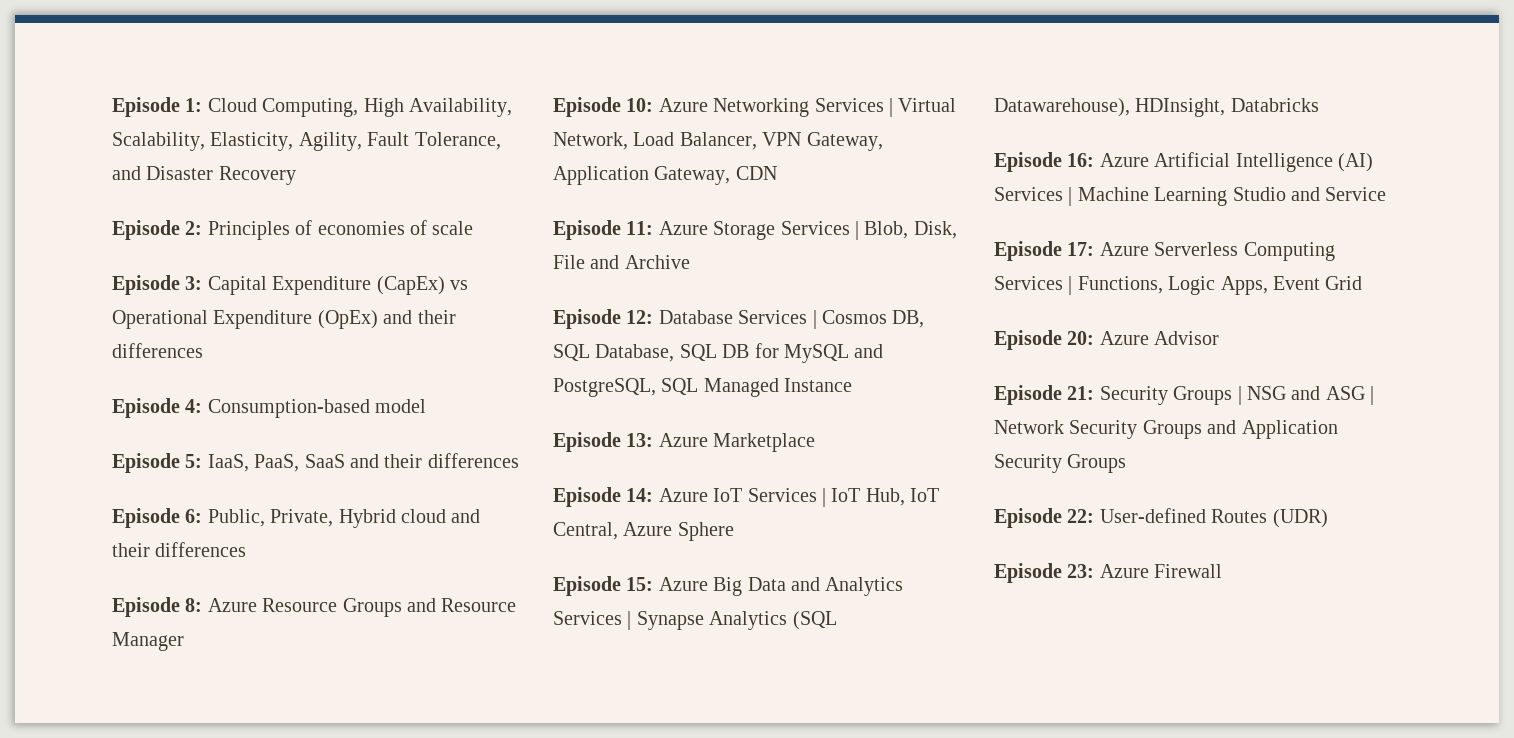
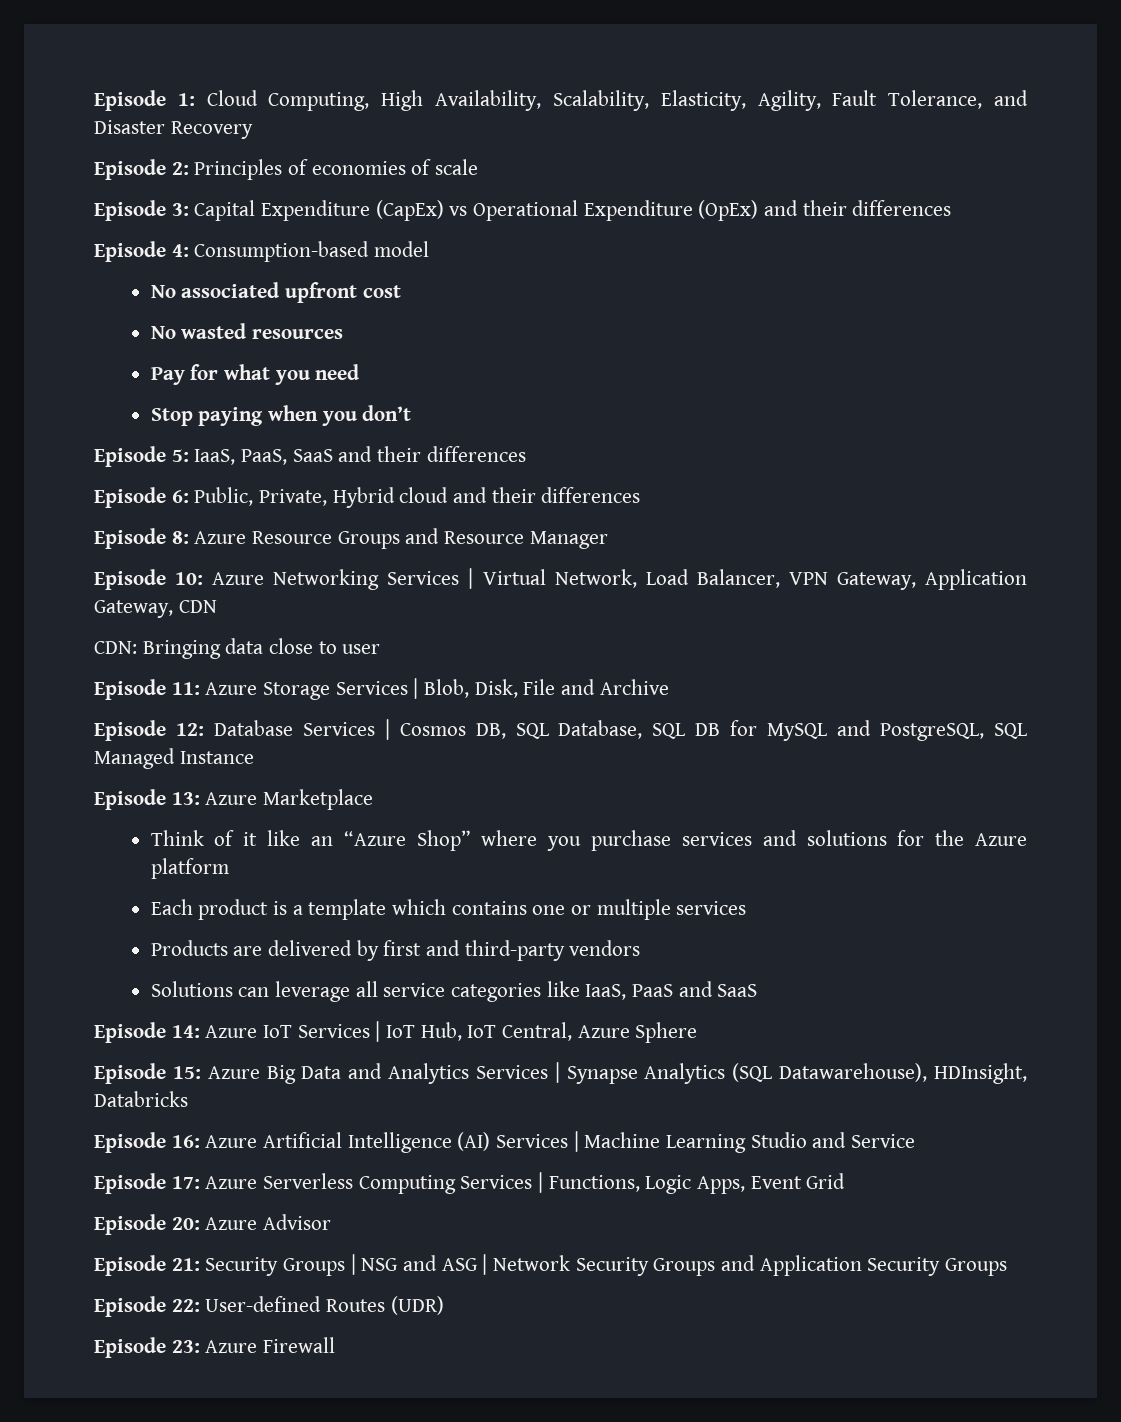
+ No associated upfront cost
+ No wasted resources
+ Pay for what you need
+ Stop paying when you don’t
+ CDN: Bringing data close to user
+ Think of it like an “Azure Shop” where you purchase services and solutions for the Azure platform
+ Each product is a template which contains one or multiple services
+ Products are delivered by first and third-party vendors
+ Solutions can leverage all service categories like IaaS, PaaS and SaaS

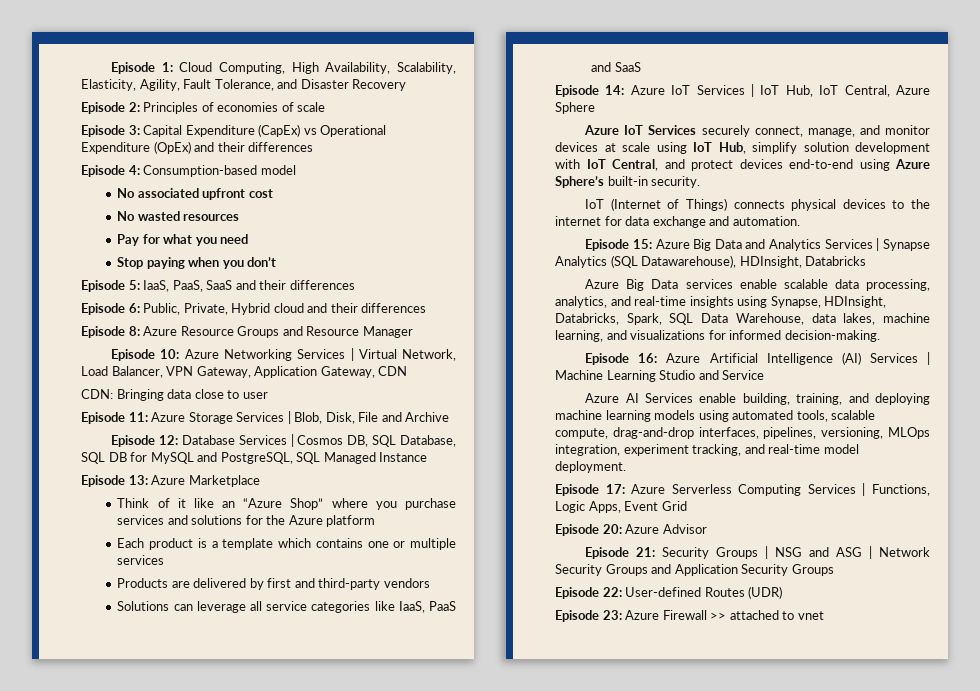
+ Azure IoT Services securely connect, manage, and monitor devices at scale using IoT Hub, simplify solution development with IoT Central, and protect devices end-to-end using Azure Sphere’s built-in security.
+ IoT (Internet of Things) connects physical devices to the internet for data exchange and automation.
+ Azure Big Data services enable scalable data processing, analytics, and real-time insights using Synapse, HDInsight, Databricks, Spark, SQL Data Warehouse, data lakes, machine learning, and visualizations for informed decision-making.
+ Azure AI Services enable building, training, and deploying machine learning models using automated tools, scalable compute, drag-and-drop interfaces, pipelines, versioning, MLOps integration, experiment tracking, and real-time model deployment.
- Episode 23: Azure Firewall
+ Episode 23: Azure Firewall >> attached to vnet

